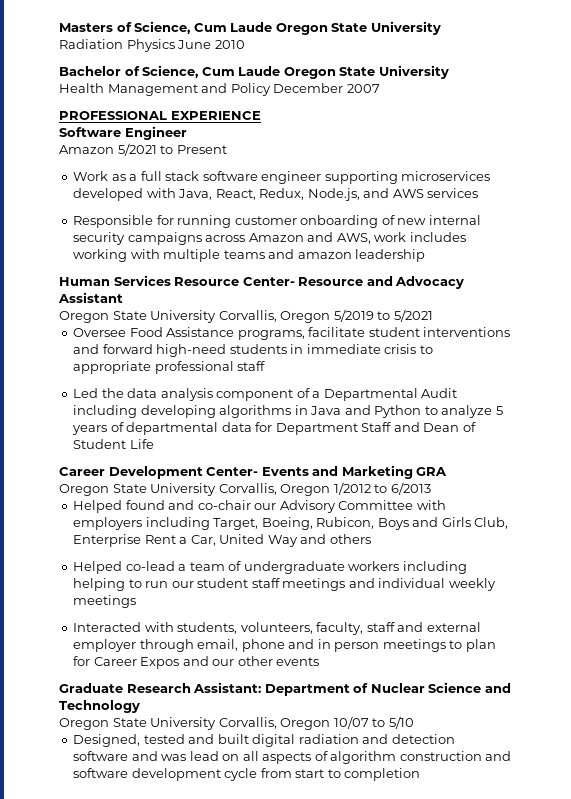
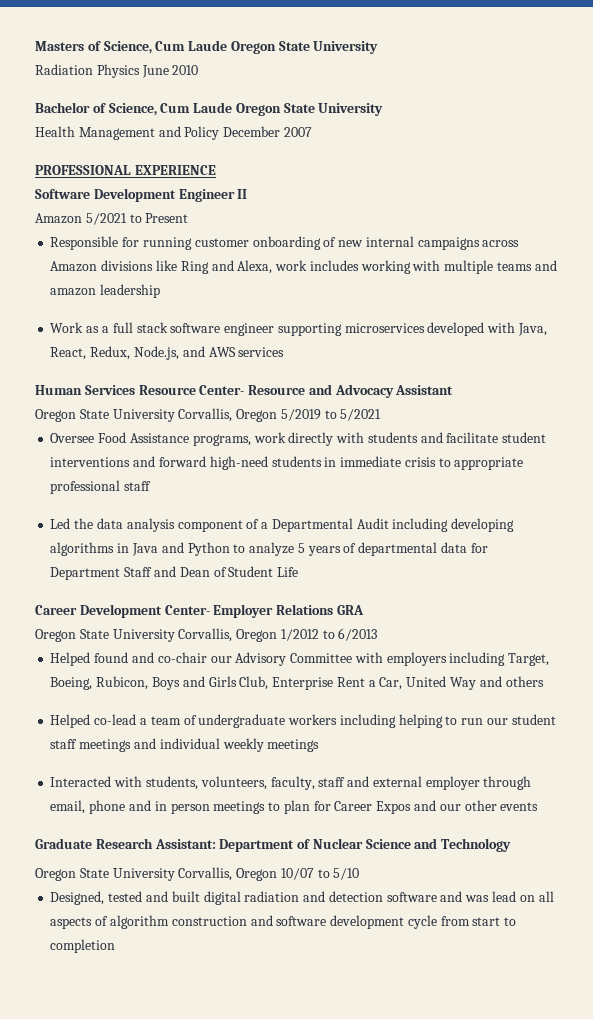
- Software Engineer
+ Software Development Engineer II
+ Responsible for running customer onboarding of new internal campaigns across Amazon divisions like Ring and Alexa, work includes working with multiple teams and amazon leadership
- Responsible for running customer onboarding of new internal security campaigns across Amazon and AWS, work includes working with multiple teams and amazon leadership
- Oversee Food Assistance programs, facilitate student interventions and forward high-need students in immediate crisis to appropriate professional staff
+ Oversee Food Assistance programs, work directly with students and facilitate student interventions and forward high-need students in immediate crisis to appropriate professional staff
- Career Development Center- Events and Marketing GRA
+ Career Development Center- Employer Relations GRA

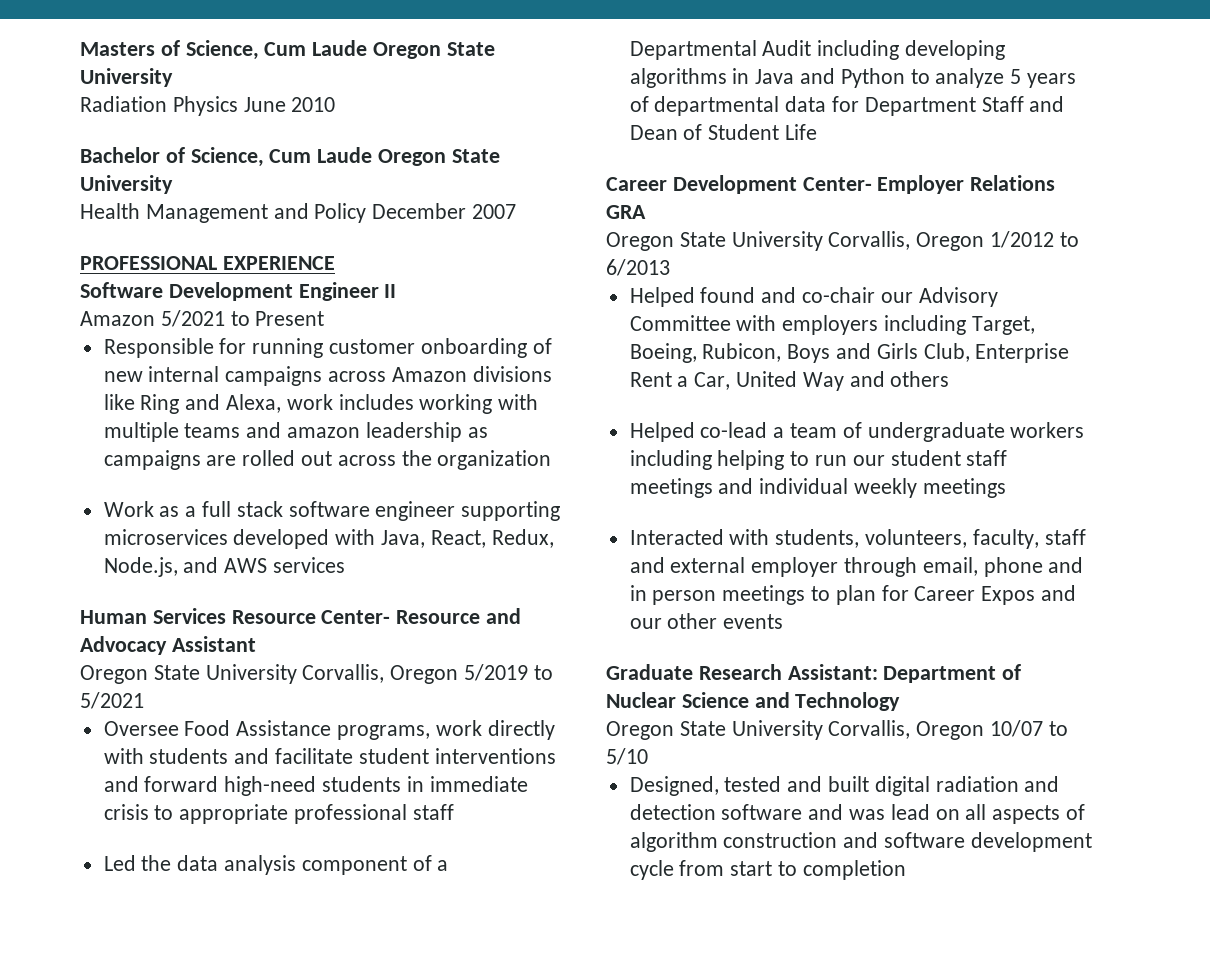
- Responsible for running customer onboarding of new internal campaigns across Amazon divisions like Ring and Alexa, work includes working with multiple teams and amazon leadership
+ Responsible for running customer onboarding of new internal campaigns across Amazon divisions like Ring and Alexa, work includes working with multiple teams and amazon leadership as campaigns are rolled out across the organization

